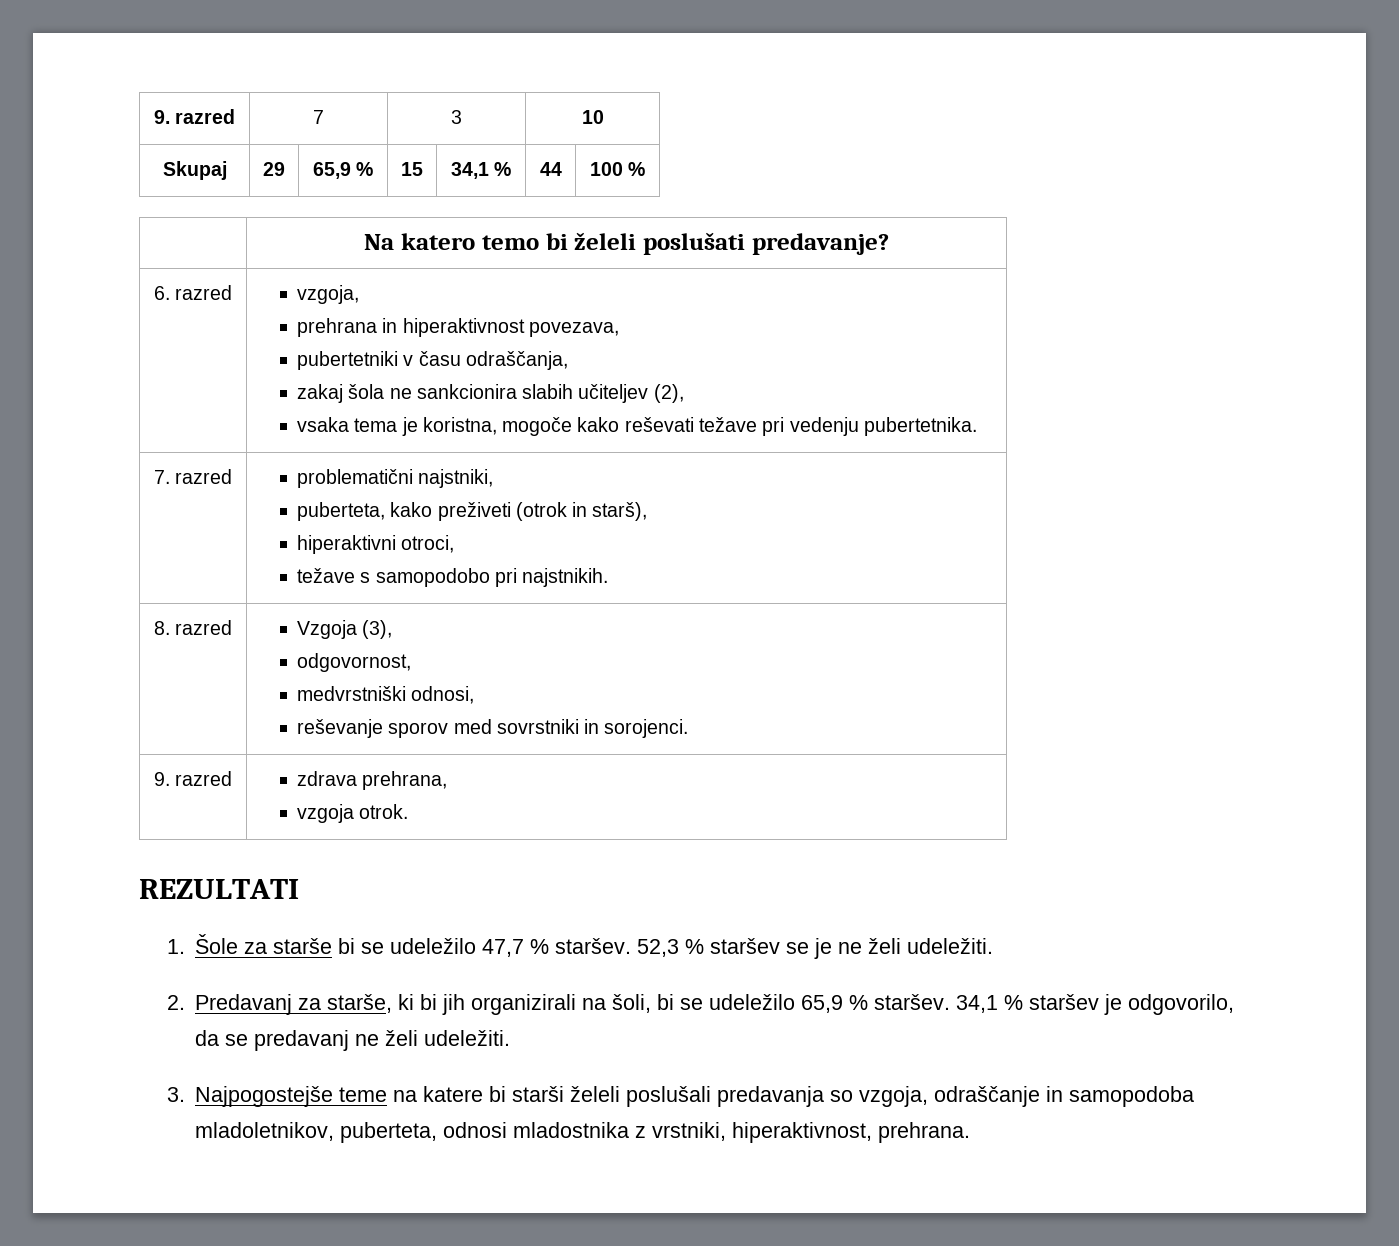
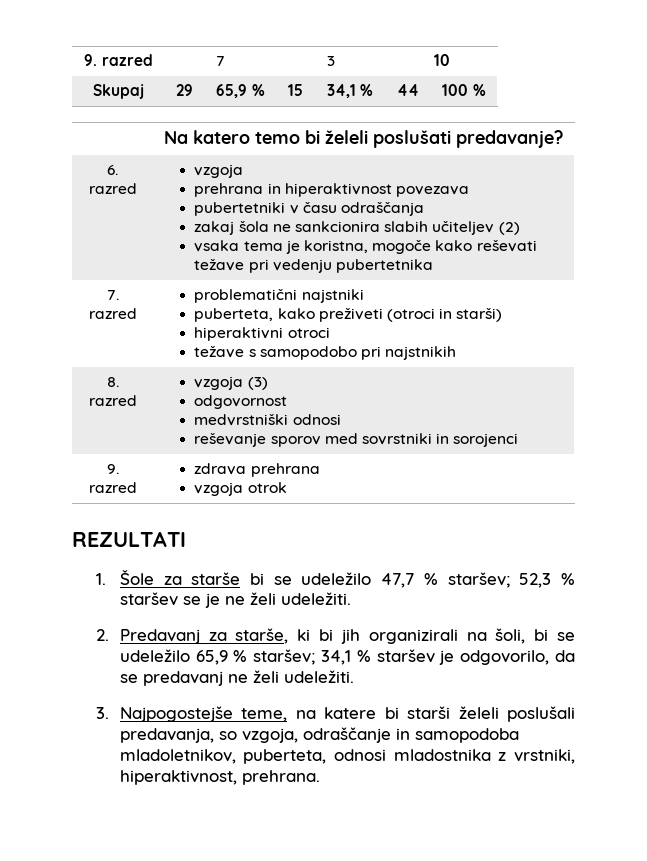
- 6. razred | vzgoja,
- prehrana in hiperaktivnost povezava,
- pubertetniki v času odraščanja,
- zakaj šola ne sankcionira slabih učiteljev (2),
- vsaka tema je koristna, mogoče kako reševati težave pri vedenju pubertetnika.
+ 6. razred | vzgoja
+ prehrana in hiperaktivnost povezava
+ pubertetniki v času odraščanja
+ zakaj šola ne sankcionira slabih učiteljev (2)
+ vsaka tema je koristna, mogoče kako reševati težave pri vedenju pubertetnika
- 7. razred | problematični najstniki,
- puberteta, kako preživeti (otrok in starš),
- hiperaktivni otroci,
- težave s samopodobo pri najstnikih.
+ 7. razred | problematični najstniki
+ puberteta, kako preživeti (otroci in starši)
+ hiperaktivni otroci
+ težave s samopodobo pri najstnikih
- 8. razred | Vzgoja (3),
- odgovornost,
- medvrstniški odnosi,
- reševanje sporov med sovrstniki in sorojenci.
+ 8. razred | vzgoja (3)
+ odgovornost
+ medvrstniški odnosi
+ reševanje sporov med sovrstniki in sorojenci
- 9. razred | zdrava prehrana,
- vzgoja otrok.
+ 9. razred | zdrava prehrana
+ vzgoja otrok
- 1. Šole za starše bi se udeležilo 47,7 % staršev. 52,3 % staršev se je ne želi udeležiti.
+ 1. Šole za starše bi se udeležilo 47,7 % staršev; 52,3 % staršev se je ne želi udeležiti.
- 2. Predavanj za starše, ki bi jih organizirali na šoli, bi se udeležilo 65,9 % staršev. 34,1 % staršev je odgovorilo, da se predavanj ne želi udeležiti.
+ 2. Predavanj za starše, ki bi jih organizirali na šoli, bi se udeležilo 65,9 % staršev; 34,1 % staršev je odgovorilo, da se predavanj ne želi udeležiti.
- 3. Najpogostejše teme na katere bi starši želeli poslušali predavanja so vzgoja, odraščanje in samopodoba mladoletnikov, puberteta, odnosi mladostnika z vrstniki, hiperaktivnost, prehrana.
+ 3. Najpogostejše teme, na katere bi starši želeli poslušali predavanja, so vzgoja, odraščanje in samopodoba mladoletnikov, puberteta, odnosi mladostnika z vrstniki, hiperaktivnost, prehrana.

